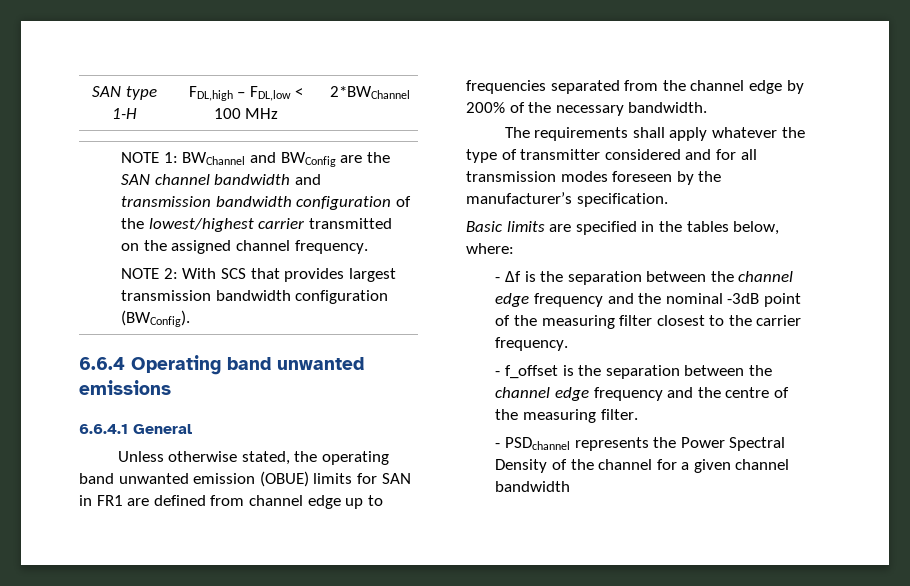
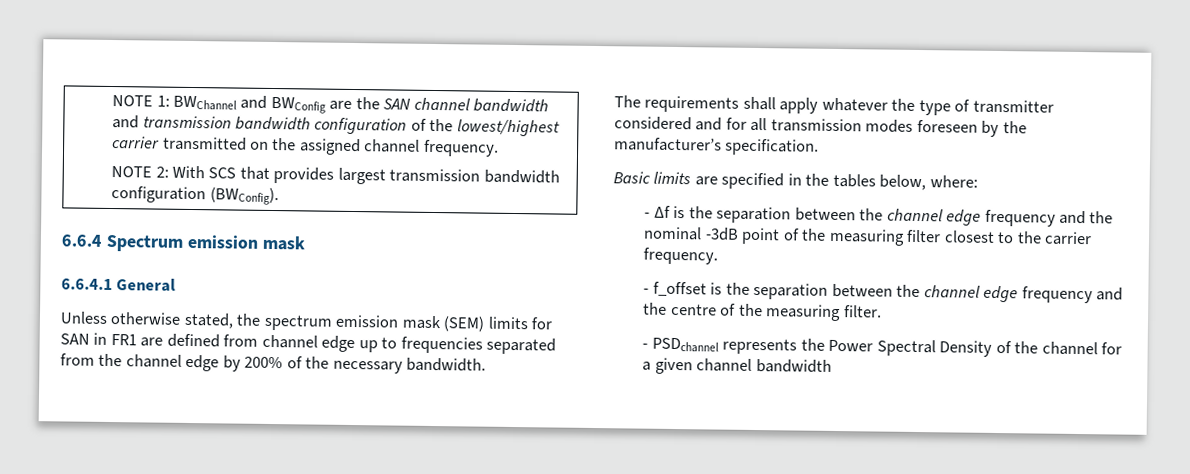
- SAN type 1-H | FDL,high – FDL,low < 100 MHz | 2*BWChannel
- 6.6.4 Operating band unwanted emissions
+ 6.6.4 Spectrum emission mask
- Unless otherwise stated, the operating band unwanted emission (OBUE) limits for SAN in FR1 are defined from channel edge up to frequencies separated from the channel edge by 200% of the necessary bandwidth.
+ Unless otherwise stated, the spectrum emission mask (SEM) limits for SAN in FR1 are defined from channel edge up to frequencies separated from the channel edge by 200% of the necessary bandwidth.

